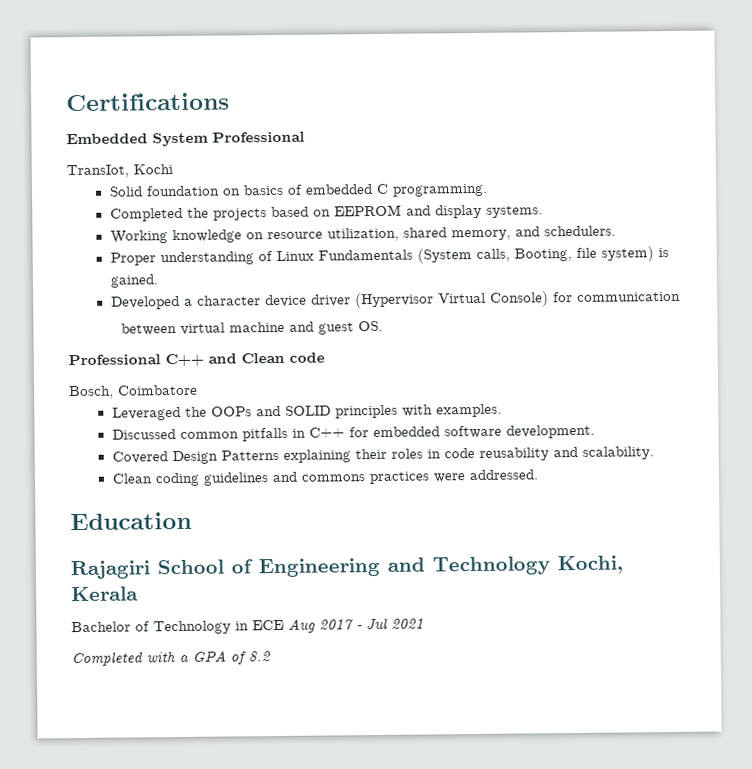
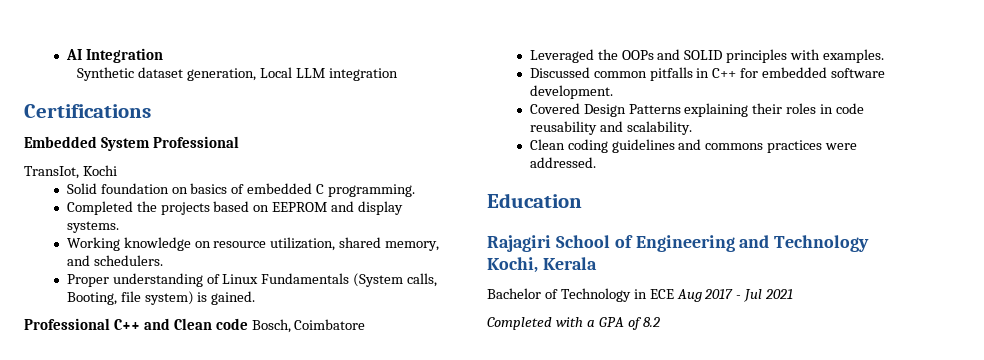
+ AI Integration
+ Synthetic dataset generation, Local LLM integration
- Developed a character device driver (Hypervisor Virtual Console) for communication
- between virtual machine and guest OS.
- Professional C++ and Clean code
- Bosch, Coimbatore
+ Professional C++ and Clean code Bosch, Coimbatore

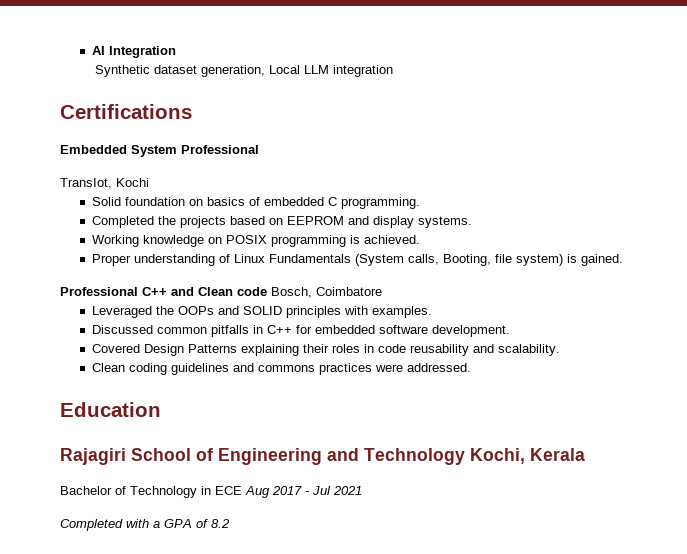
- Working knowledge on resource utilization, shared memory, and schedulers.
+ Working knowledge on POSIX programming is achieved.

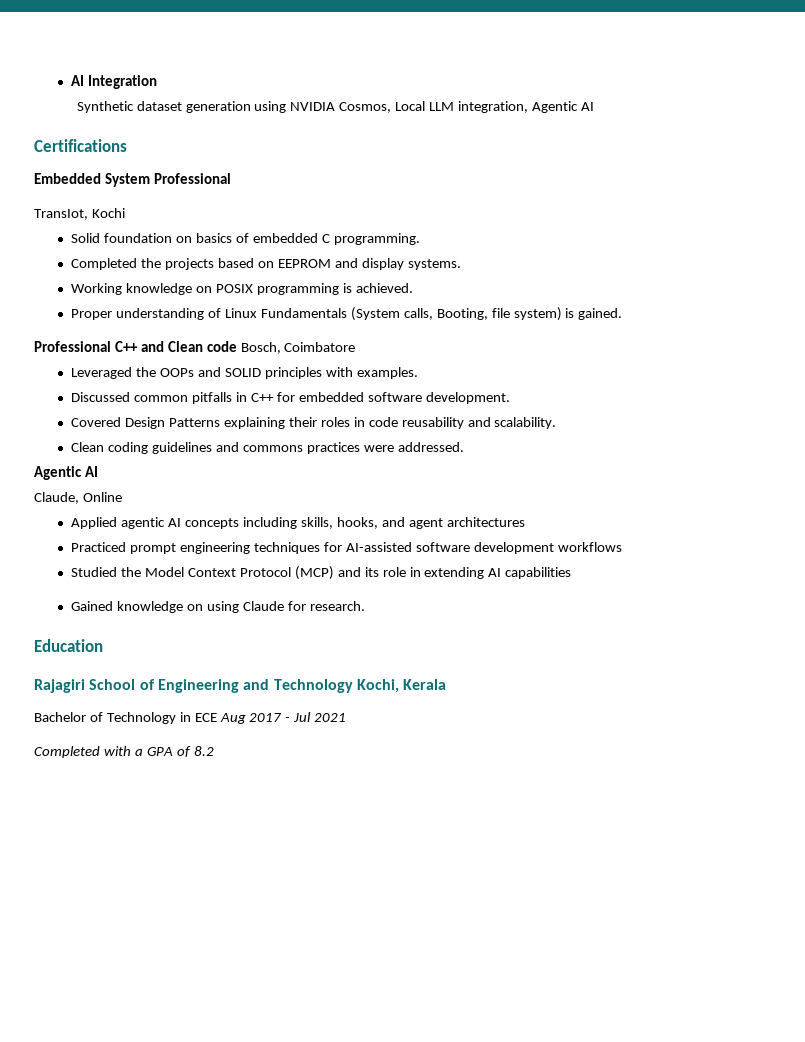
- Synthetic dataset generation, Local LLM integration
+ Synthetic dataset generation using NVIDIA Cosmos, Local LLM integration, Agentic AI
  Clean coding guidelines and commons practices were addressed.
+ Agentic AI
+ Claude, Online
+ Applied agentic AI concepts including skills, hooks, and agent architectures
+ Practiced prompt engineering techniques for AI-assisted software development workflows
+ Studied the Model Context Protocol (MCP) and its role in extending AI capabilities
+ Gained knowledge on using Claude for research.

